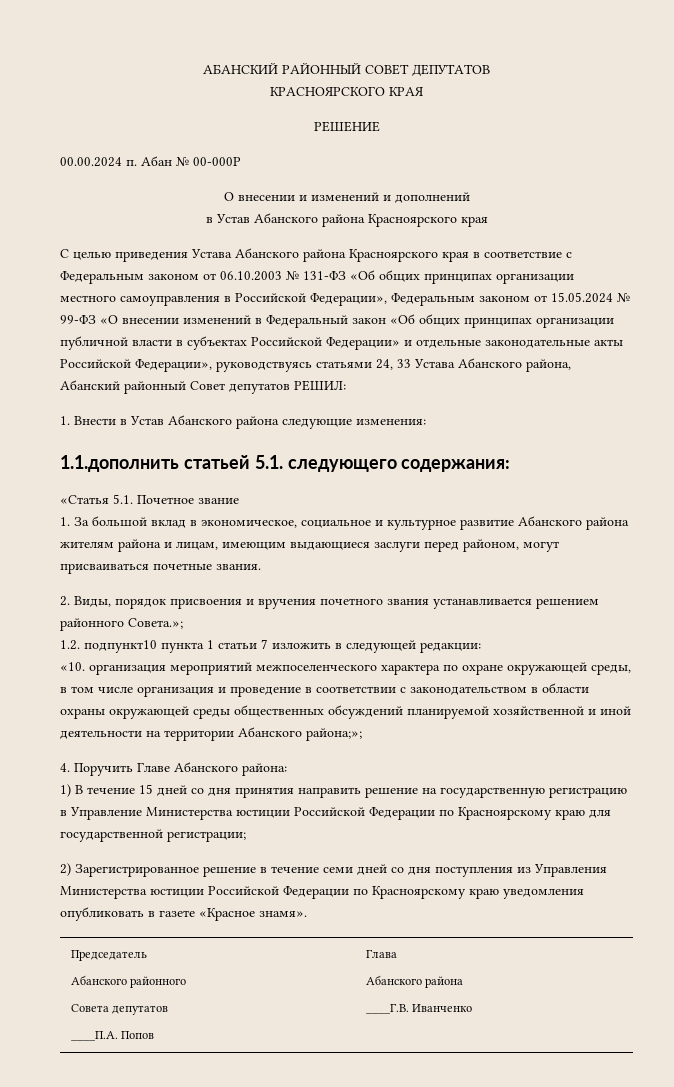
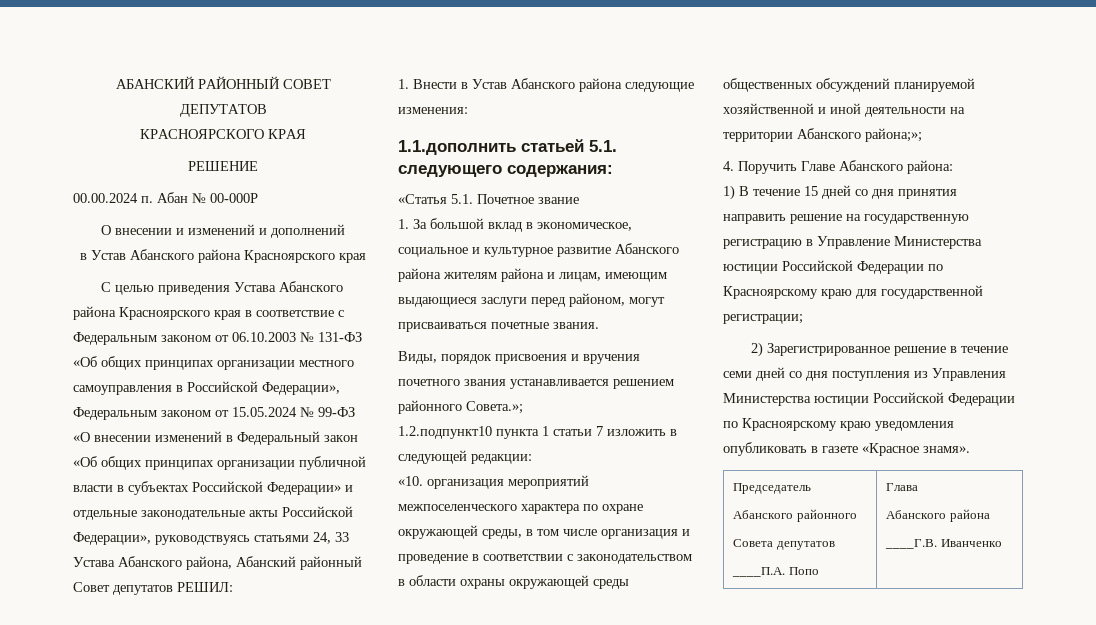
- 2. Виды, порядок присвоения и вручения почетного звания устанавливается решением районного Совета.»;
+ Виды, порядок присвоения и вручения почетного звания устанавливается решением районного Совета.»;
- 1.2. подпункт10 пункта 1 статьи 7 изложить в следующей редакции:
+ 1.2.подпункт10 пункта 1 статьи 7 изложить в следующей редакции:
  Председатель
  Абанского районного
  Совета депутатов
- ____П.А. Попов | Глава
+ ____П.А. Попо | Глава

